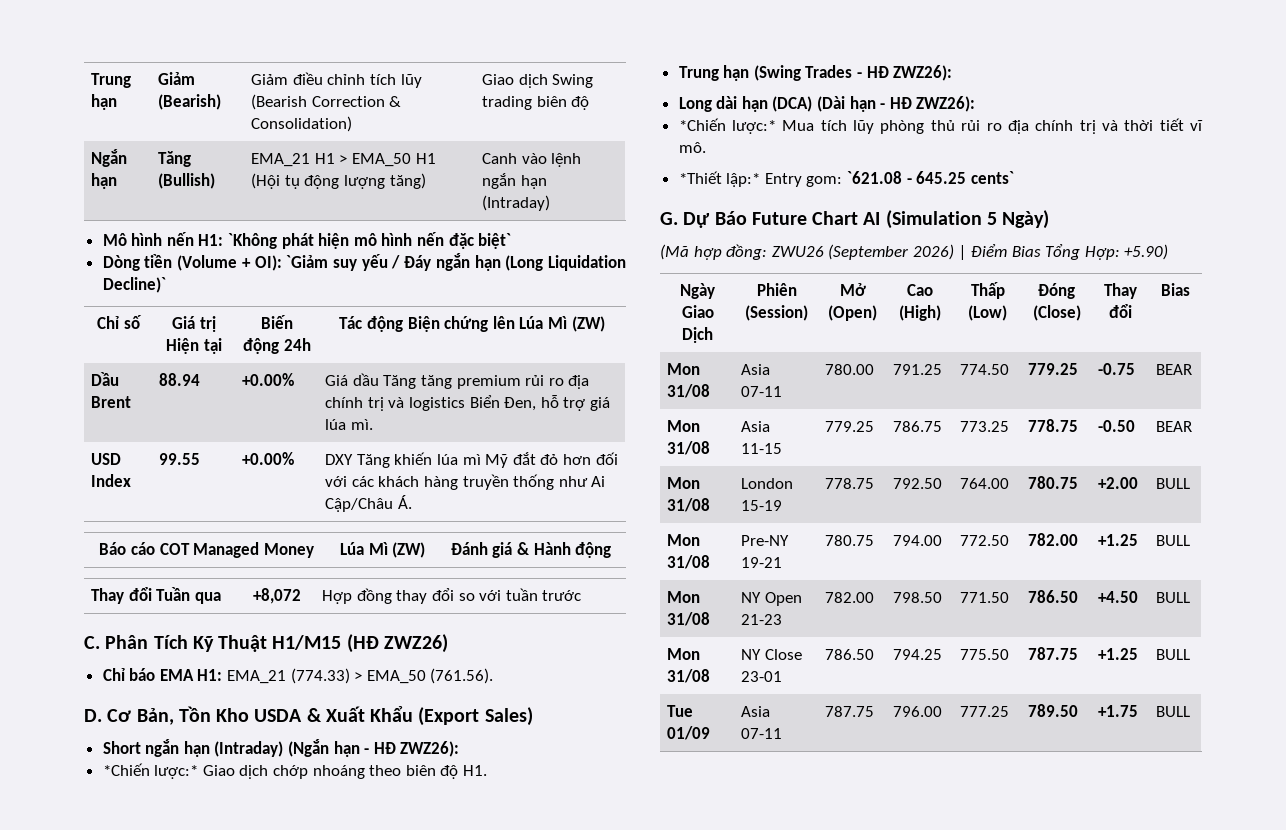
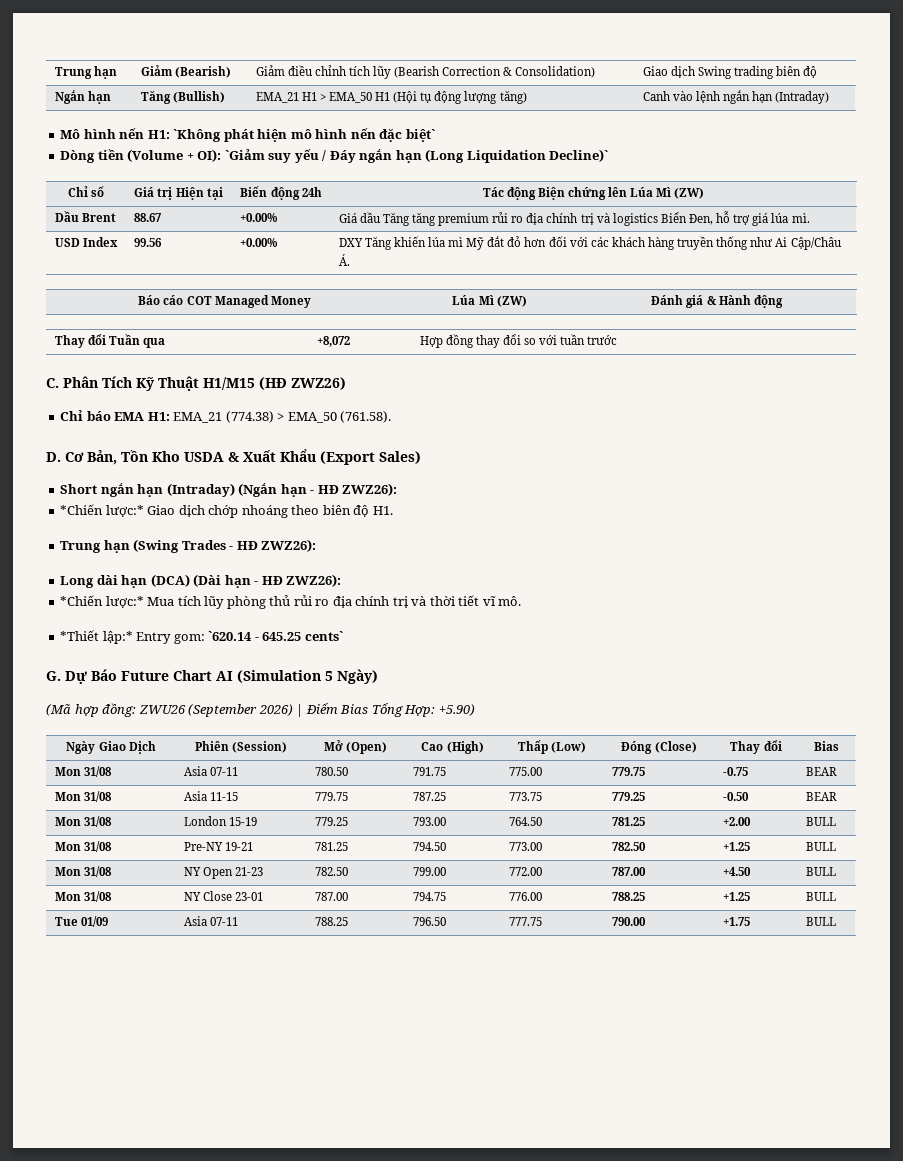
- Dầu Brent | 88.94 | +0.00% | Giá dầu Tăng tăng premium rủi ro địa chính trị và logistics Biển Đen, hỗ trợ giá lúa mì.
+ Dầu Brent | 88.67 | +0.00% | Giá dầu Tăng tăng premium rủi ro địa chính trị và logistics Biển Đen, hỗ trợ giá lúa mì.
- USD Index | 99.55 | +0.00% | DXY Tăng khiến lúa mì Mỹ đắt đỏ hơn đối với các khách hàng truyền thống như Ai Cập/Châu Á.
+ USD Index | 99.56 | +0.00% | DXY Tăng khiến lúa mì Mỹ đắt đỏ hơn đối với các khách hàng truyền thống như Ai Cập/Châu Á.
- Chỉ báo EMA H1: EMA_21 (774.33) > EMA_50 (761.56).
+ Chỉ báo EMA H1: EMA_21 (774.38) > EMA_50 (761.58).
- *Thiết lập:* Entry gom: `621.08 - 645.25 cents`
+ *Thiết lập:* Entry gom: `620.14 - 645.25 cents`
- Mon 31/08 | Asia 07-11 | 780.00 | 791.25 | 774.50 | 779.25 | -0.75 | BEAR
+ Mon 31/08 | Asia 07-11 | 780.50 | 791.75 | 775.00 | 779.75 | -0.75 | BEAR
- Mon 31/08 | Asia 11-15 | 779.25 | 786.75 | 773.25 | 778.75 | -0.50 | BEAR
+ Mon 31/08 | Asia 11-15 | 779.75 | 787.25 | 773.75 | 779.25 | -0.50 | BEAR
- Mon 31/08 | London 15-19 | 778.75 | 792.50 | 764.00 | 780.75 | +2.00 | BULL
+ Mon 31/08 | London 15-19 | 779.25 | 793.00 | 764.50 | 781.25 | +2.00 | BULL
- Mon 31/08 | Pre-NY 19-21 | 780.75 | 794.00 | 772.50 | 782.00 | +1.25 | BULL
+ Mon 31/08 | Pre-NY 19-21 | 781.25 | 794.50 | 773.00 | 782.50 | +1.25 | BULL
- Mon 31/08 | NY Open 21-23 | 782.00 | 798.50 | 771.50 | 786.50 | +4.50 | BULL
+ Mon 31/08 | NY Open 21-23 | 782.50 | 799.00 | 772.00 | 787.00 | +4.50 | BULL
- Mon 31/08 | NY Close 23-01 | 786.50 | 794.25 | 775.50 | 787.75 | +1.25 | BULL
+ Mon 31/08 | NY Close 23-01 | 787.00 | 794.75 | 776.00 | 788.25 | +1.25 | BULL
- Tue 01/09 | Asia 07-11 | 787.75 | 796.00 | 777.25 | 789.50 | +1.75 | BULL
+ Tue 01/09 | Asia 07-11 | 788.25 | 796.50 | 777.75 | 790.00 | +1.75 | BULL

